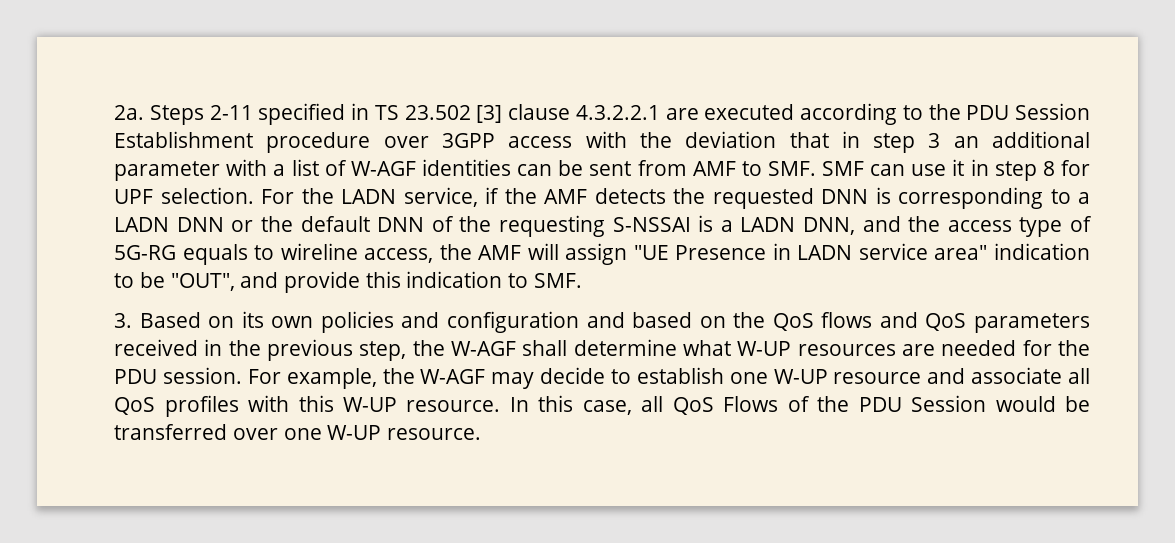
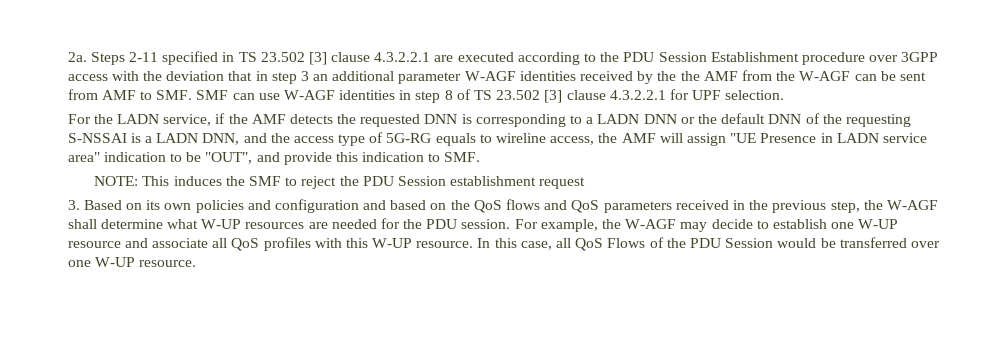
- Steps 2-11 specified in TS 23.502 [3] clause 4.3.2.2.1 are executed according to the PDU Session Establishment procedure over 3GPP access with the deviation that in step 3 an additional parameter with a list of W-AGF identities can be sent from AMF to SMF. SMF can use it in step 8 for UPF selection. For the LADN service, if the AMF detects the requested DNN is corresponding to a LADN DNN or the default DNN of the requesting S-NSSAI is a LADN DNN, and the access type of 5G-RG equals to wireline access, the AMF will assign "UE Presence in LADN service area" indication to be "OUT", and provide this indication to SMF.
+ Steps 2-11 specified in TS 23.502 [3] clause 4.3.2.2.1 are executed according to the PDU Session Establishment procedure over 3GPP access with the deviation that in step 3 an additional parameter W-AGF identities received by the the AMF from the W-AGF can be sent from AMF to SMF. SMF can use W-AGF identities in step 8 of TS 23.502 [3] clause 4.3.2.2.1 for UPF selection.
+ For the LADN service, if the AMF detects the requested DNN is corresponding to a LADN DNN or the default DNN of the requesting S-NSSAI is a LADN DNN, and the access type of 5G-RG equals to wireline access, the AMF will assign "UE Presence in LADN service area" indication to be "OUT", and provide this indication to SMF.
+ NOTE: This induces the SMF to reject the PDU Session establishment request

